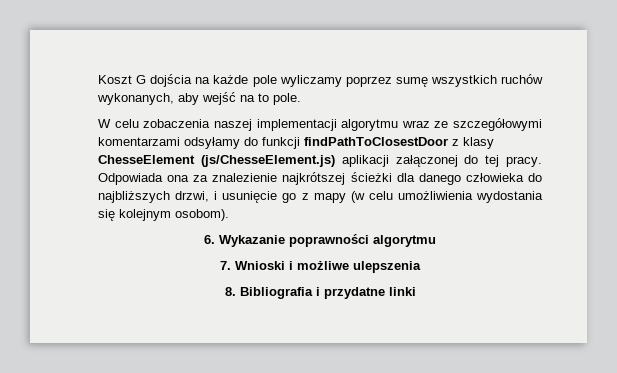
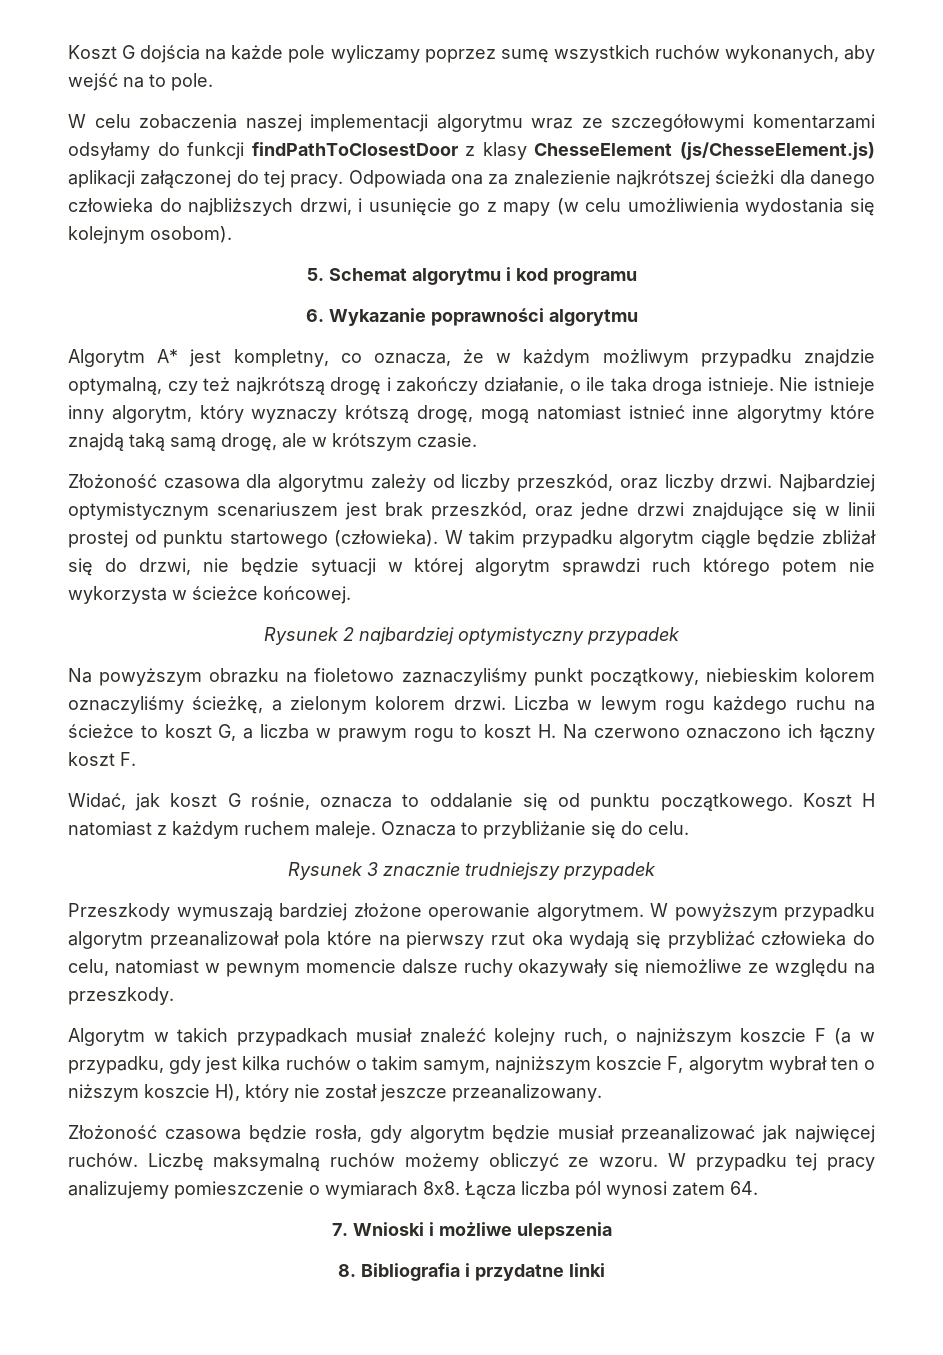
+ 5. Schemat algorytmu i kod programu
  6. Wykazanie poprawności algorytmu
+ Algorytm A* jest kompletny, co oznacza, że w każdym możliwym przypadku znajdzie optymalną, czy też najkrótszą drogę i zakończy działanie, o ile taka droga istnieje. Nie istnieje inny algorytm, który wyznaczy krótszą drogę, mogą natomiast istnieć inne algorytmy które znajdą taką samą drogę, ale w krótszym czasie.
+ Złożoność czasowa dla algorytmu zależy od liczby przeszkód, oraz liczby drzwi. Najbardziej optymistycznym scenariuszem jest brak przeszkód, oraz jedne drzwi znajdujące się w linii prostej od punktu startowego (człowieka). W takim przypadku algorytm ciągle będzie zbliżał się do drzwi, nie będzie sytuacji w której algorytm sprawdzi ruch którego potem nie wykorzysta w ścieżce końcowej.
+ Rysunek 2 najbardziej optymistyczny przypadek
+ Na powyższym obrazku na fioletowo zaznaczyliśmy punkt początkowy, niebieskim kolorem oznaczyliśmy ścieżkę, a zielonym kolorem drzwi. Liczba w lewym rogu każdego ruchu na ścieżce to koszt G, a liczba w prawym rogu to koszt H. Na czerwono oznaczono ich łączny koszt F.
+ Widać, jak koszt G rośnie, oznacza to oddalanie się od punktu początkowego. Koszt H natomiast z każdym ruchem maleje. Oznacza to przybliżanie się do celu.
+ Rysunek 3 znacznie trudniejszy przypadek
+ Przeszkody wymuszają bardziej złożone operowanie algorytmem. W powyższym przypadku algorytm przeanalizował pola które na pierwszy rzut oka wydają się przybliżać człowieka do celu, natomiast w pewnym momencie dalsze ruchy okazywały się niemożliwe ze względu na przeszkody.
+ Algorytm w takich przypadkach musiał znaleźć kolejny ruch, o najniższym koszcie F (a w przypadku, gdy jest kilka ruchów o takim samym, najniższym koszcie F, algorytm wybrał ten o niższym koszcie H), który nie został jeszcze przeanalizowany.
+ Złożoność czasowa będzie rosła, gdy algorytm będzie musiał przeanalizować jak najwięcej ruchów. Liczbę maksymalną ruchów możemy obliczyć ze wzoru. W przypadku tej pracy analizujemy pomieszczenie o wymiarach 8x8. Łącza liczba pól wynosi zatem 64.

